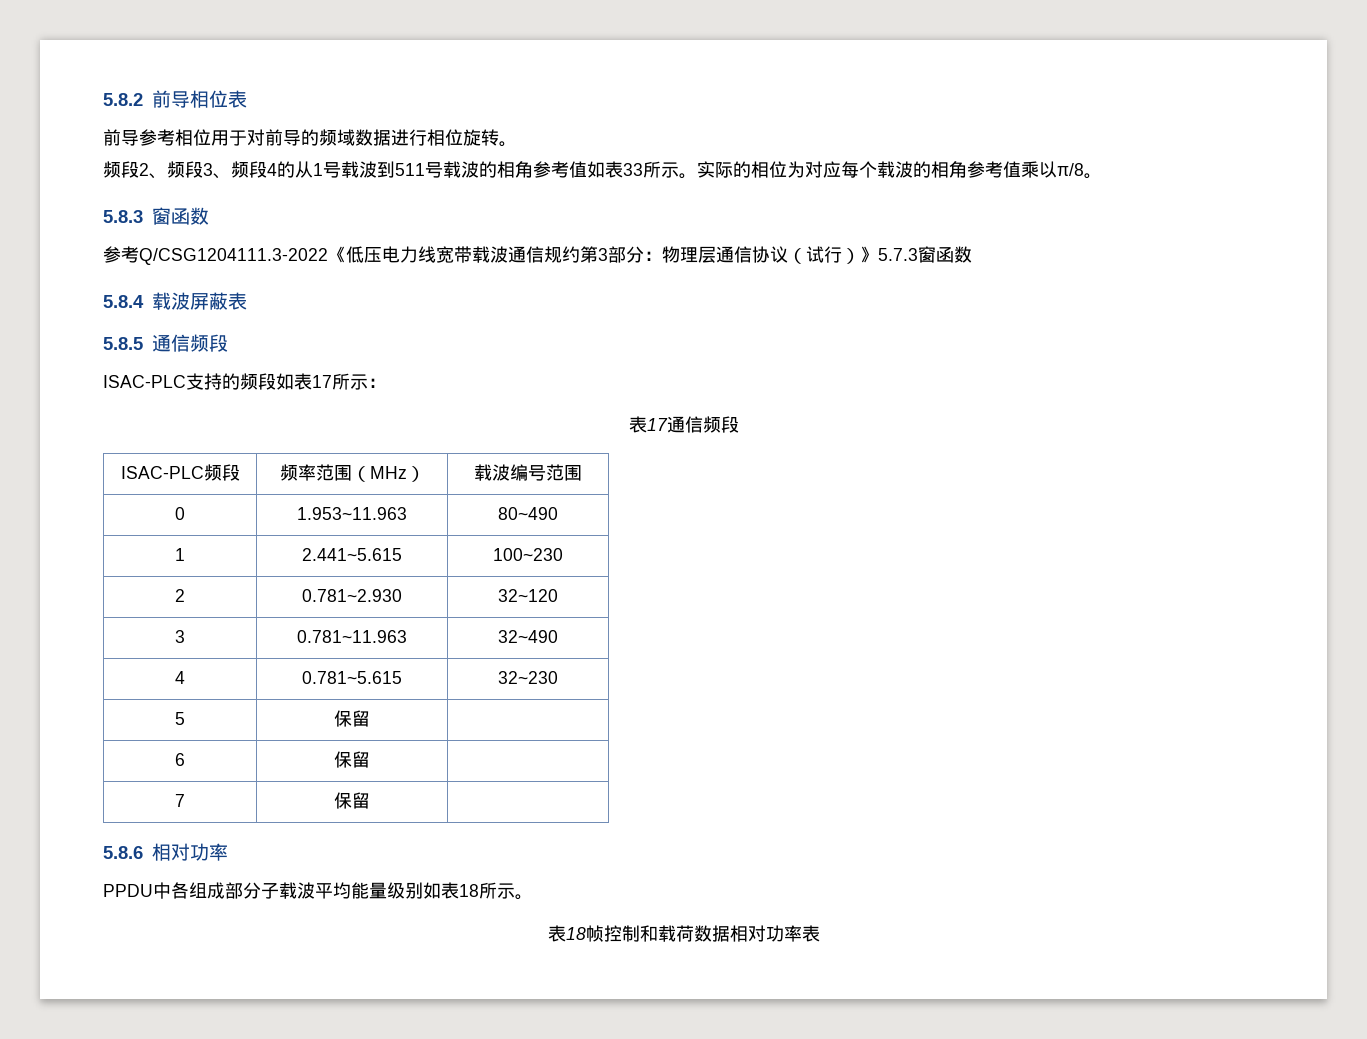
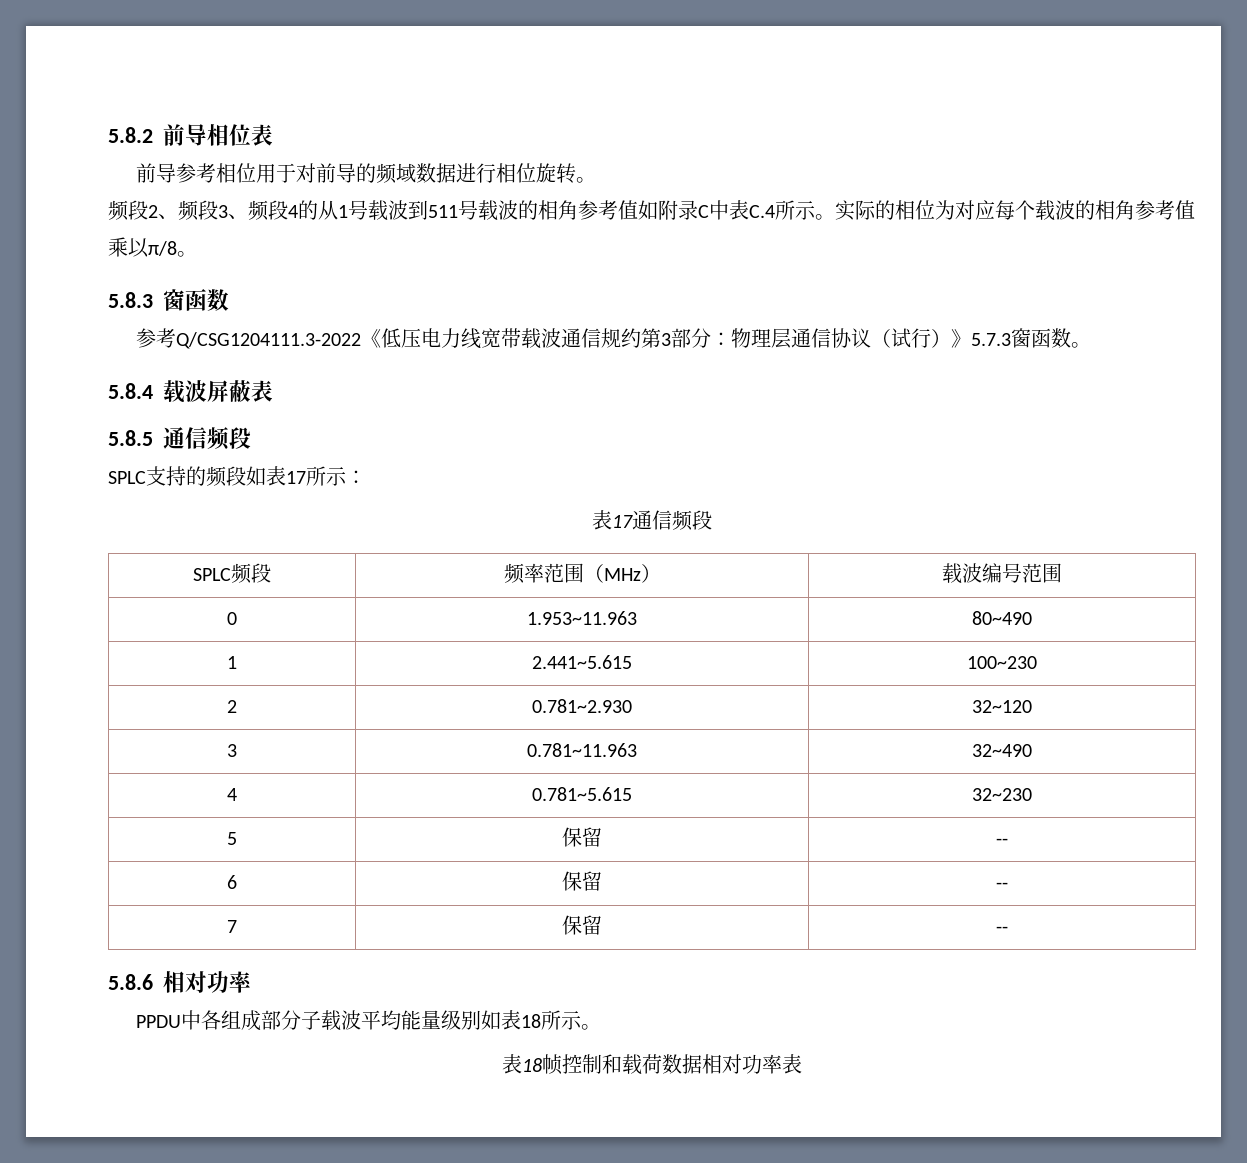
- 频段2、频段3、频段4的从1号载波到511号载波的相角参考值如表33所示。
+ 频段2、频段3、频段4的从1号载波到511号载波的相角参考值如附录C中表C.4所示。
- 参考Q/CSG1204111.3-2022《低压电力线宽带载波通信规约第3部分：物理层通信协议（试行）》5.7.3窗函数
+ 参考Q/CSG1204111.3-2022《低压电力线宽带载波通信规约第3部分：物理层通信协议（试行）》5.7.3窗函数。
- ISAC-PLC支持的频段如表17所示：
+ SPLC支持的频段如表17所示：
- ISAC-PLC频段 | 频率范围（MHz） | 载波编号范围
+ SPLC频段 | 频率范围（MHz） | 载波编号范围
- 5 | 保留 |
+ 5 | 保留 | --
- 6 | 保留 |
+ 6 | 保留 | --
- 7 | 保留 |
+ 7 | 保留 | --

